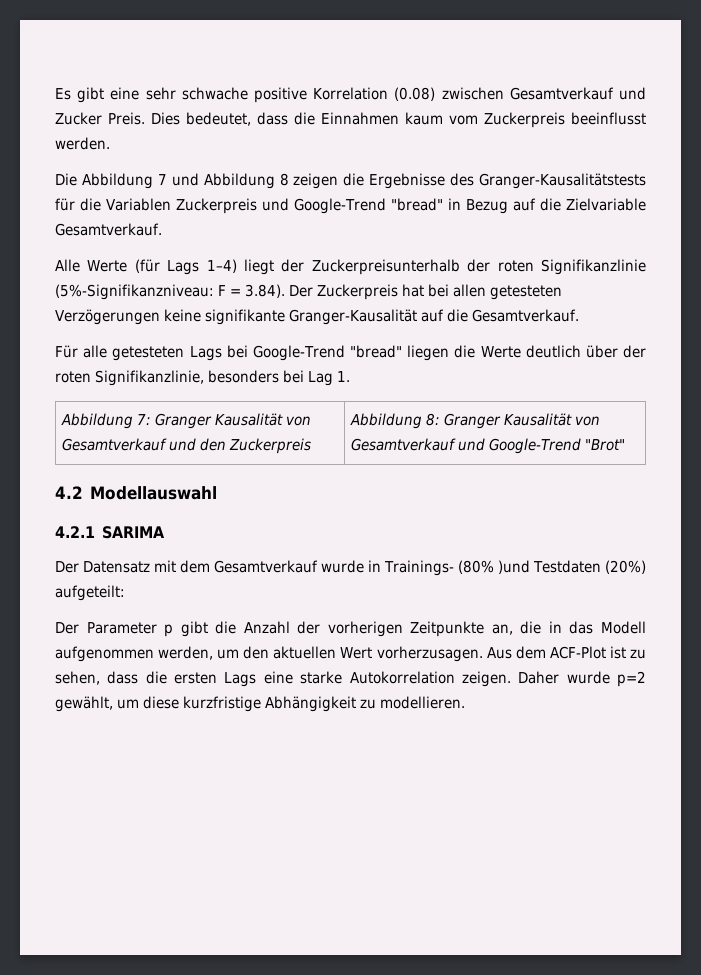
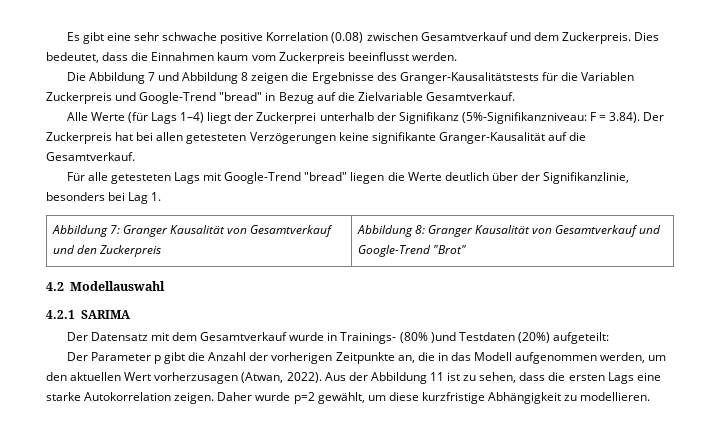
- Es gibt eine sehr schwache positive Korrelation (0.08) zwischen Gesamtverkauf und Zucker Preis.
+ Es gibt eine sehr schwache positive Korrelation (0.08) zwischen Gesamtverkauf und dem Zuckerpreis.
- Alle Werte (für Lags 1–4) liegt der Zuckerpreisunterhalb der roten Signifikanzlinie (5%-Signifikanzniveau: F = 3.84). Der Zuckerpreis hat bei allen getesteten Verzögerungen keine signifikante Granger-Kausalität auf die Gesamtverkauf.
+ Alle Werte (für Lags 1–4) liegt der Zuckerprei unterhalb der Signifikanz (5%-Signifikanzniveau: F = 3.84). Der Zuckerpreis hat bei allen getesteten Verzögerungen keine signifikante Granger-Kausalität auf die Gesamtverkauf.
- Für alle getesteten Lags bei Google-Trend "bread" liegen die Werte deutlich über der roten Signifikanzlinie, besonders bei Lag 1.
+ Für alle getesteten Lags mit Google-Trend "bread" liegen die Werte deutlich über der Signifikanzlinie, besonders bei Lag 1.
- Der Parameter p gibt die Anzahl der vorherigen Zeitpunkte an, die in das Modell aufgenommen werden, um den aktuellen Wert vorherzusagen. Aus dem ACF-Plot ist zu sehen, dass die ersten Lags eine starke Autokorrelation zeigen.
+ Der Parameter p gibt die Anzahl der vorherigen Zeitpunkte an, die in das Modell aufgenommen werden, um den aktuellen Wert vorherzusagen (Atwan, 2022). Aus der Abbildung 11 ist zu sehen, dass die ersten Lags eine starke Autokorrelation zeigen.

